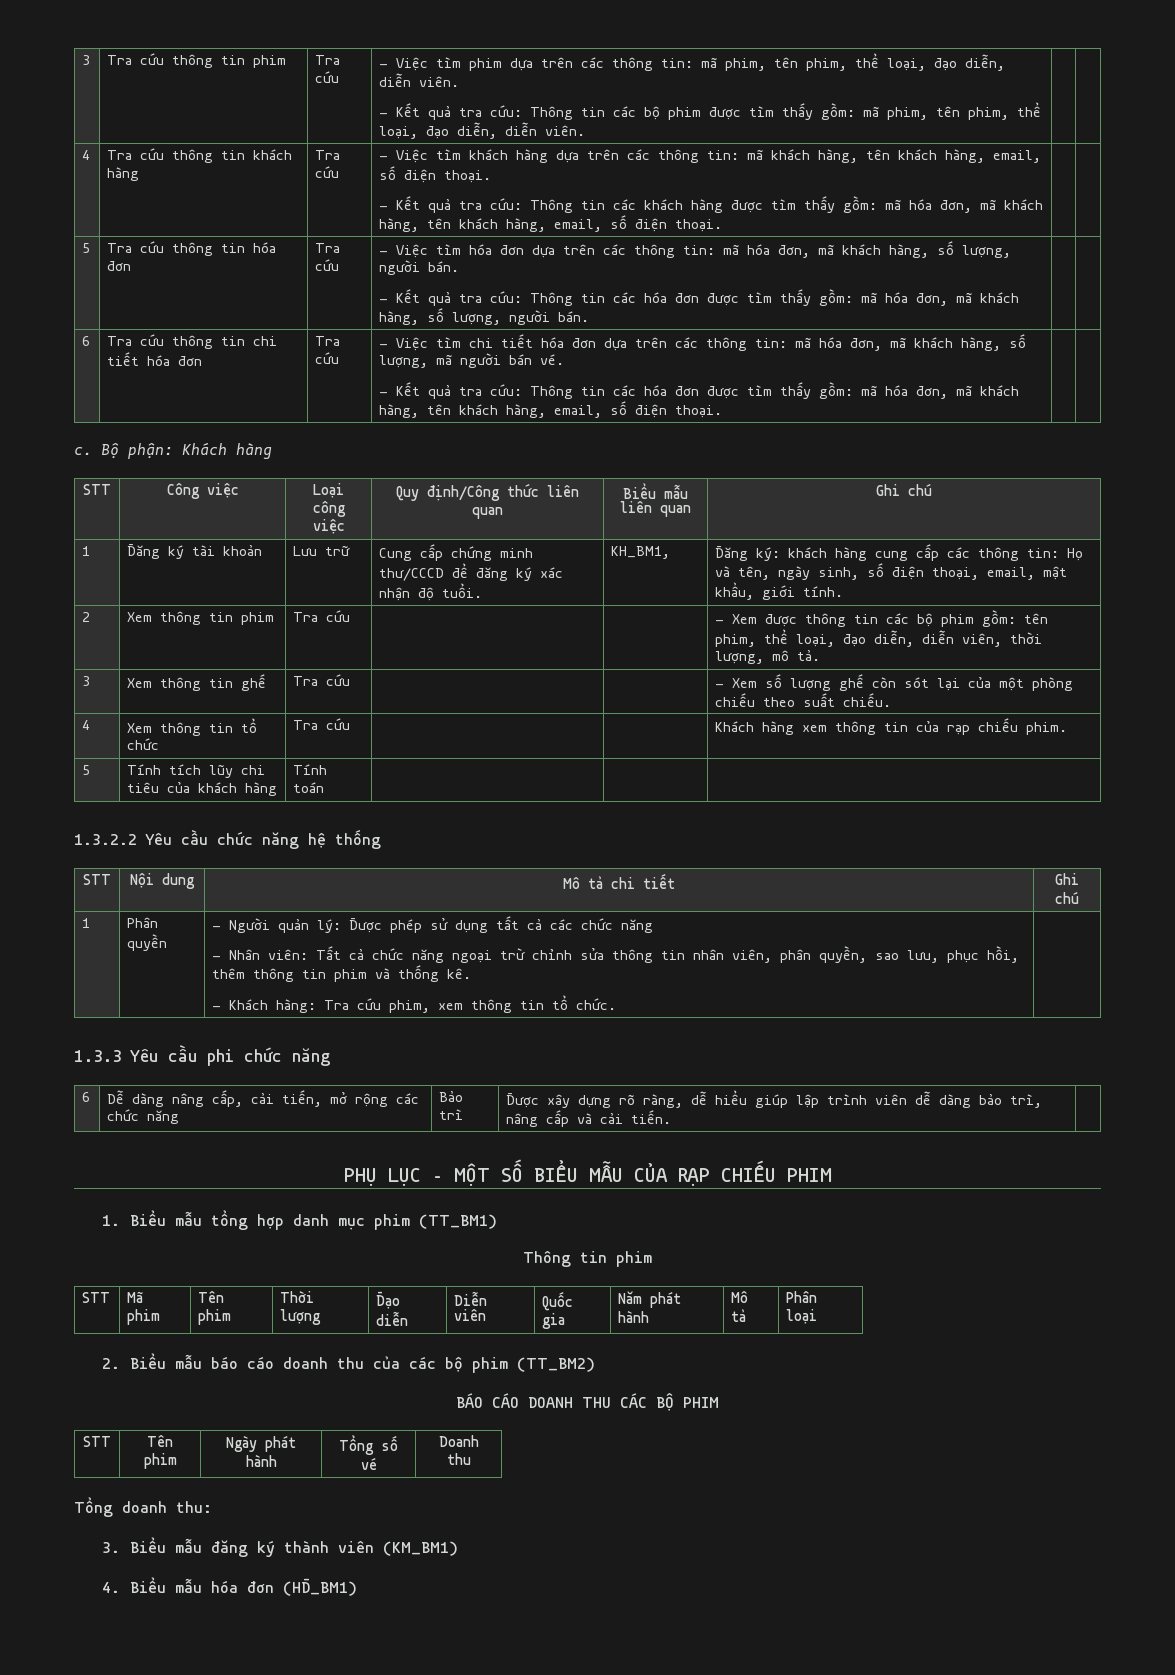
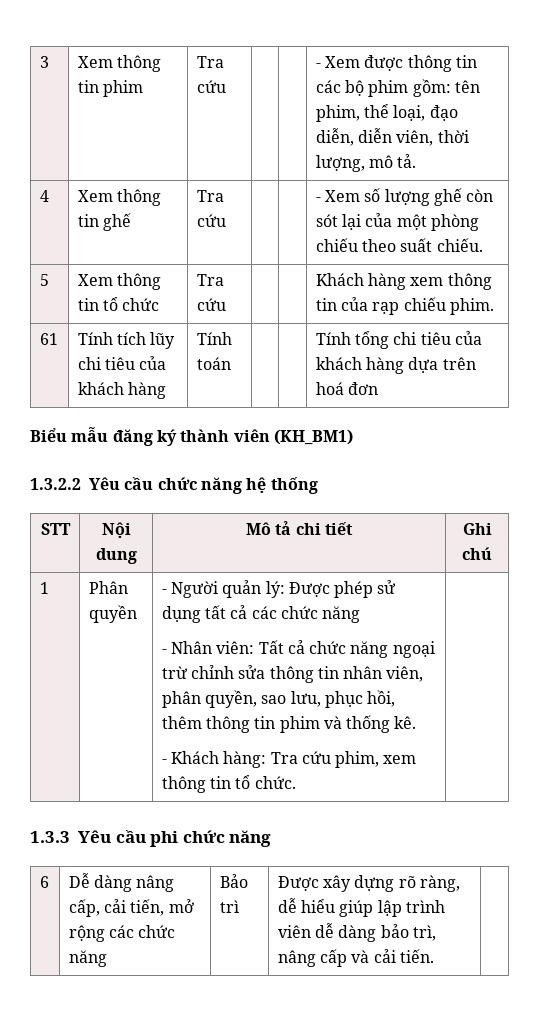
- 3 | Tra cứu thông tin phim | Tra cứu | - Việc tìm phim dựa trên các thông tin: mã phim, tên phim, thể loại, đạo diễn, diễn viên.
- - Kết quả tra cứu: Thông tin các bộ phim được tìm thấy gồm: mã phim, tên phim, thể loại, đạo diễn, diễn viên. | |
- 4 | Tra cứu thông tin khách hàng | Tra cứu | - Việc tìm khách hàng dựa trên các thông tin: mã khách hàng, tên khách hàng, email, số điện thoại.
- - Kết quả tra cứu: Thông tin các khách hàng được tìm thấy gồm: mã hóa đơn, mã khách hàng, tên khách hàng, email, số điện thoại. | |
- 5 | Tra cứu thông tin hóa đơn | Tra cứu | - Việc tìm hóa đơn dựa trên các thông tin: mã hóa đơn, mã khách hàng, số lượng, người bán.
- - Kết quả tra cứu: Thông tin các hóa đơn được tìm thấy gồm: mã hóa đơn, mã khách hàng, số lượng, người bán. | |
- 6 | Tra cứu thông tin chi tiết hóa đơn | Tra cứu | - Việc tìm chi tiết hóa đơn dựa trên các thông tin: mã hóa đơn, mã khách hàng, số lượng, mã người bán vé.
- - Kết quả tra cứu: Thông tin các hóa đơn được tìm thấy gồm: mã hóa đơn, mã khách hàng, tên khách hàng, email, số điện thoại. | |
- c. Bộ phận: Khách hàng
- STT | Công việc | Loại công việc | Quy định/Công thức liên quan | Biểu mẫu liên quan | Ghi chú
- 1 | Đăng ký tài khoản | Lưu trữ | Cung cấp chứng minh thư/CCCD để đăng ký xác nhận độ tuổi. | KH_BM1, | Đăng ký: khách hàng cung cấp các thông tin: Họ và tên, ngày sinh, số điện thoại, email, mật khẩu, giới tính.
- 2 | Xem thông tin phim | Tra cứu | | | - Xem được thông tin các bộ phim gồm: tên phim, thể loại, đạo diễn, diễn viên, thời lượng, mô tả.
+ 3 | Xem thông tin phim | Tra cứu | | | - Xem được thông tin các bộ phim gồm: tên phim, thể loại, đạo diễn, diễn viên, thời lượng, mô tả.
- 3 | Xem thông tin ghế | Tra cứu | | | - Xem số lượng ghế còn sót lại của một phòng chiếu theo suất chiếu.
+ 4 | Xem thông tin ghế | Tra cứu | | | - Xem số lượng ghế còn sót lại của một phòng chiếu theo suất chiếu.
- 4 | Xem thông tin tổ chức | Tra cứu | | | Khách hàng xem thông tin của rạp chiếu phim.
+ 5 | Xem thông tin tổ chức | Tra cứu | | | Khách hàng xem thông tin của rạp chiếu phim.
- 5 | Tính tích lũy chi tiêu của khách hàng | Tính toán | | |
+ 61 | Tính tích lũy chi tiêu của khách hàng | Tính toán | | | Tính tổng chi tiêu của khách hàng dựa trên hoá đơn
+ Biểu mẫu đăng ký thành viên (KH_BM1)
- PHỤ LỤC – MỘT SỐ BIỂU MẪU CỦA RẠP CHIẾU PHIM
- 1. Biểu mẫu tổng hợp danh mục phim (TT_BM1)
- Thông tin phim
- STT | Mã phim | Tên phim | Thời lượng | Đạo diễn | Diễn viên | Quốc gia | Năm phát hành | Mô tả | Phân loại
- 2. Biểu mẫu báo cáo doanh thu của các bộ phim (TT_BM2)
- BÁO CÁO DOANH THU CÁC BỘ PHIM
- STT | Tên phim | Ngày phát hành | Tổng số vé | Doanh thu
- Tổng doanh thu:
- 3. Biểu mẫu đăng ký thành viên (KM_BM1)
- 4. Biểu mẫu hóa đơn (HĐ_BM1)

